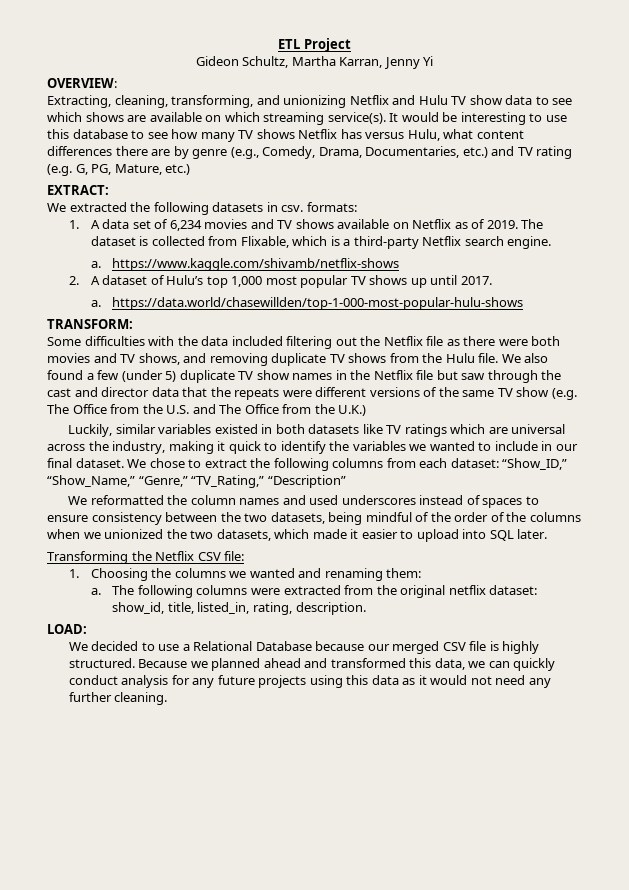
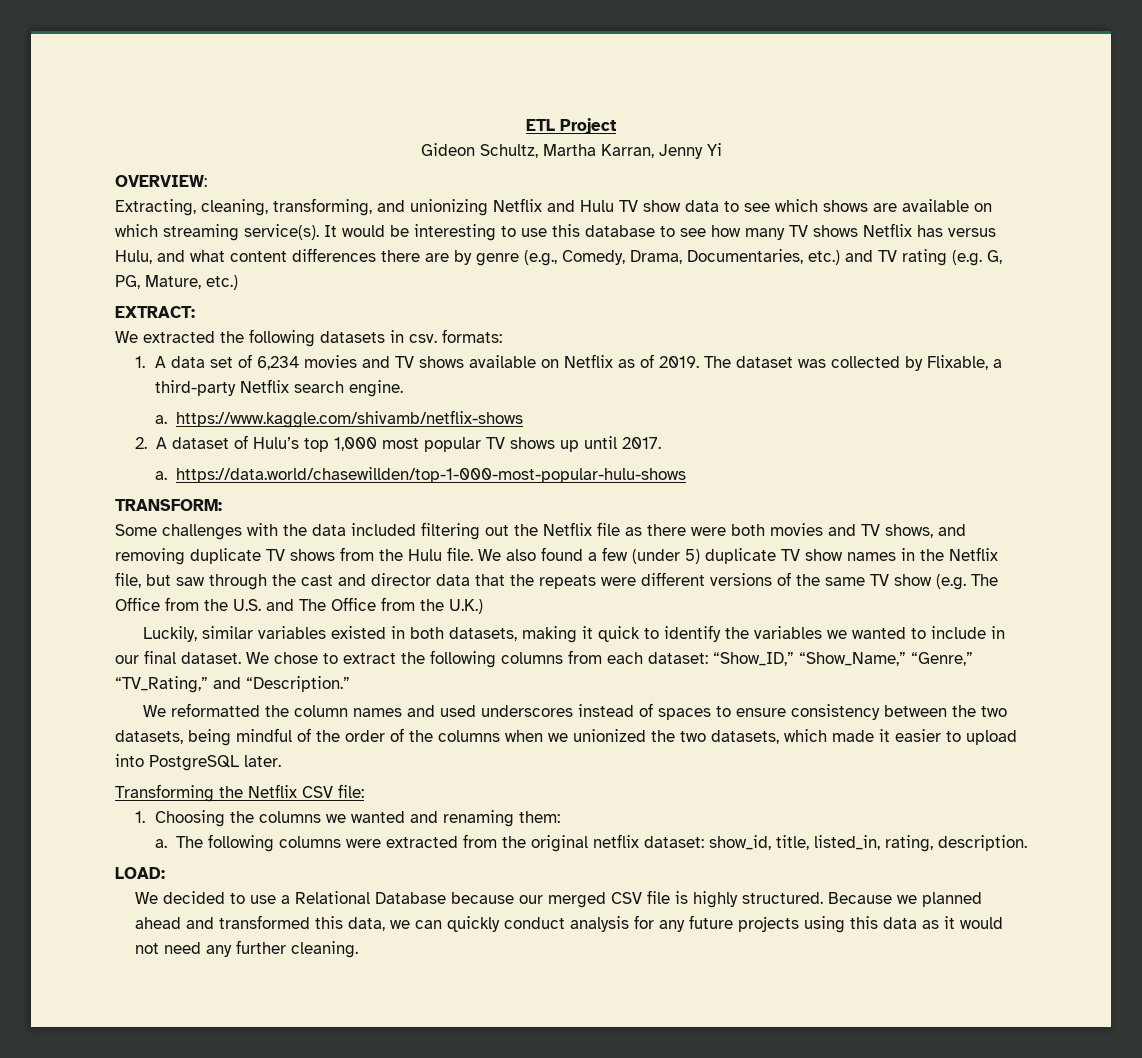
- It would be interesting to use this database to see how many TV shows Netflix has versus Hulu, what content differences there are by genre (e.g., Comedy, Drama, Documentaries, etc.) and TV rating (e.g. G, PG, Mature, etc.)
+ It would be interesting to use this database to see how many TV shows Netflix has versus Hulu, and what content differences there are by genre (e.g., Comedy, Drama, Documentaries, etc.) and TV rating (e.g. G, PG, Mature, etc.)
- The dataset is collected from Flixable, which is a third-party Netflix search engine.
+ The dataset was collected by Flixable, a third-party Netflix search engine.
- Some difficulties with the data included filtering out the Netflix file as there were both movies and TV shows, and removing duplicate TV shows from the Hulu file.
+ Some challenges with the data included filtering out the Netflix file as there were both movies and TV shows, and removing duplicate TV shows from the Hulu file.
- We also found a few (under 5) duplicate TV show names in the Netflix file but saw through the cast and director data that the repeats were different versions of the same TV show (e.g. The Office from the U.S. and The Office from the U.K.)
+ We also found a few (under 5) duplicate TV show names in the Netflix file, but saw through the cast and director data that the repeats were different versions of the same TV show (e.g. The Office from the U.S. and The Office from the U.K.)
- Luckily, similar variables existed in both datasets like TV ratings which are universal across the industry, making it quick to identify the variables we wanted to include in our final dataset.
+ Luckily, similar variables existed in both datasets, making it quick to identify the variables we wanted to include in our final dataset.
- We chose to extract the following columns from each dataset: “Show_ID,” “Show_Name,” “Genre,” “TV_Rating,” “Description”
+ We chose to extract the following columns from each dataset: “Show_ID,” “Show_Name,” “Genre,” “TV_Rating,” and “Description.”
- We reformatted the column names and used underscores instead of spaces to ensure consistency between the two datasets, being mindful of the order of the columns when we unionized the two datasets, which made it easier to upload into SQL later.
+ We reformatted the column names and used underscores instead of spaces to ensure consistency between the two datasets, being mindful of the order of the columns when we unionized the two datasets, which made it easier to upload into PostgreSQL later.

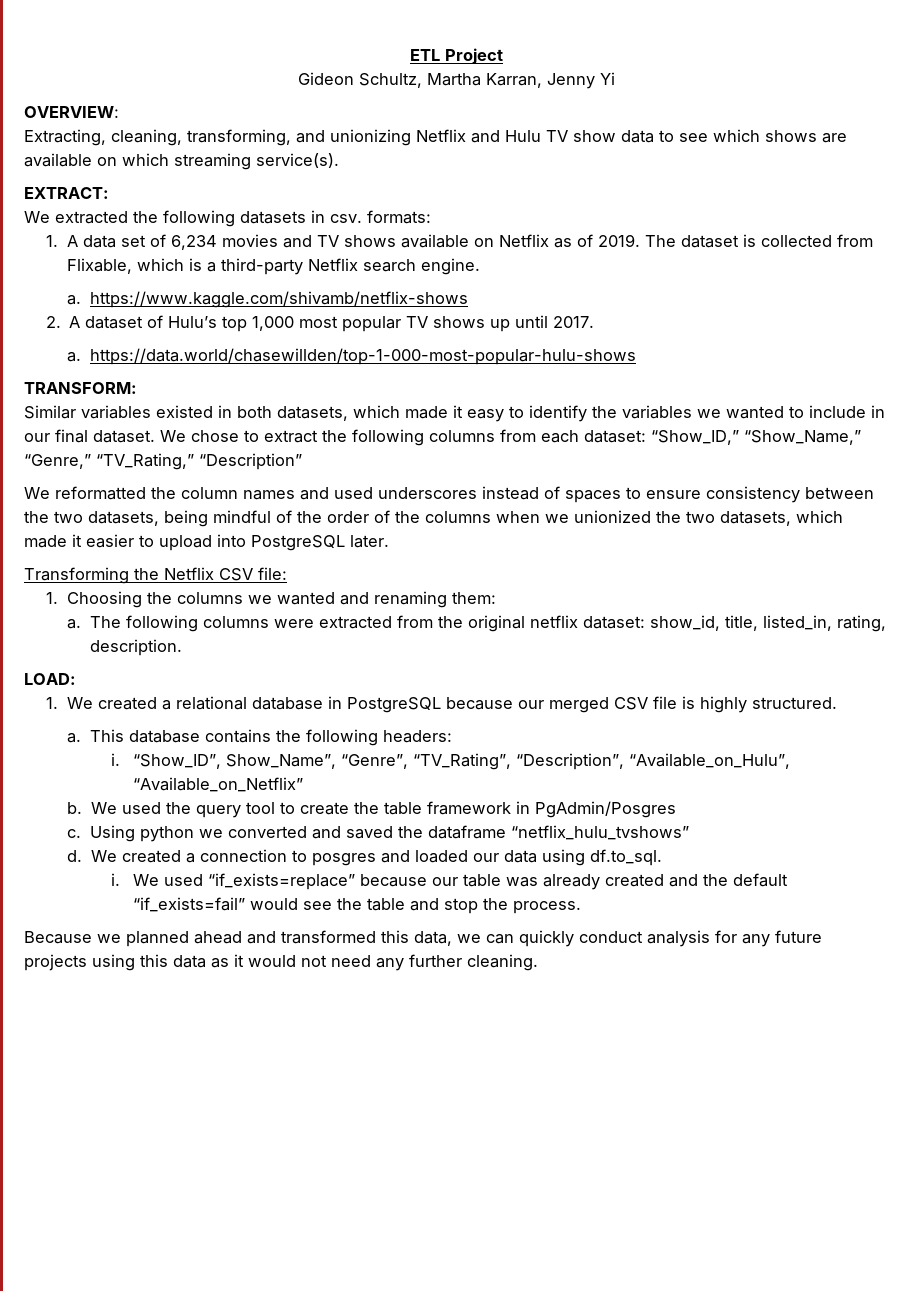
- It would be interesting to use this database to see how many TV shows Netflix has versus Hulu, and what content differences there are by genre (e.g., Comedy, Drama, Documentaries, etc.) and TV rating (e.g. G, PG, Mature, etc.)
- The dataset was collected by Flixable, a third-party Netflix search engine.
+ The dataset is collected from Flixable, which is a third-party Netflix search engine.
- Some challenges with the data included filtering out the Netflix file as there were both movies and TV shows, and removing duplicate TV shows from the Hulu file. We also found a few (under 5) duplicate TV show names in the Netflix file, but saw through the cast and director data that the repeats were different versions of the same TV show (e.g. The Office from the U.S. and The Office from the U.K.)
- Luckily, similar variables existed in both datasets, making it quick to identify the variables we wanted to include in our final dataset.
+ Similar variables existed in both datasets, which made it easy to identify the variables we wanted to include in our final dataset.
- We chose to extract the following columns from each dataset: “Show_ID,” “Show_Name,” “Genre,” “TV_Rating,” and “Description.”
+ We chose to extract the following columns from each dataset: “Show_ID,” “Show_Name,” “Genre,” “TV_Rating,” “Description”
- We decided to use a Relational Database because our merged CSV file is highly structured. Because we planned ahead and transformed this data, we can quickly conduct analysis for any future projects using this data as it would not need any further cleaning.
+ 1. We created a relational database in PostgreSQL because our merged CSV file is highly structured.
+ a. This database contains the following headers:
+ i. “Show_ID”, Show_Name”, “Genre”, “TV_Rating”, “Description”, “Available_on_Hulu”, “Available_on_Netflix”
+ b. We used the query tool to create the table framework in PgAdmin/Posgres
+ c. Using python we converted and saved the dataframe “netflix_hulu_tvshows”
+ d. We created a connection to posgres and loaded our data using df.to_sql.
+ i. We used “if_exists=replace” because our table was already created and the default “if_exists=fail” would see the table and stop the process.
+ Because we planned ahead and transformed this data, we can quickly conduct analysis for any future projects using this data as it would not need any further cleaning.

